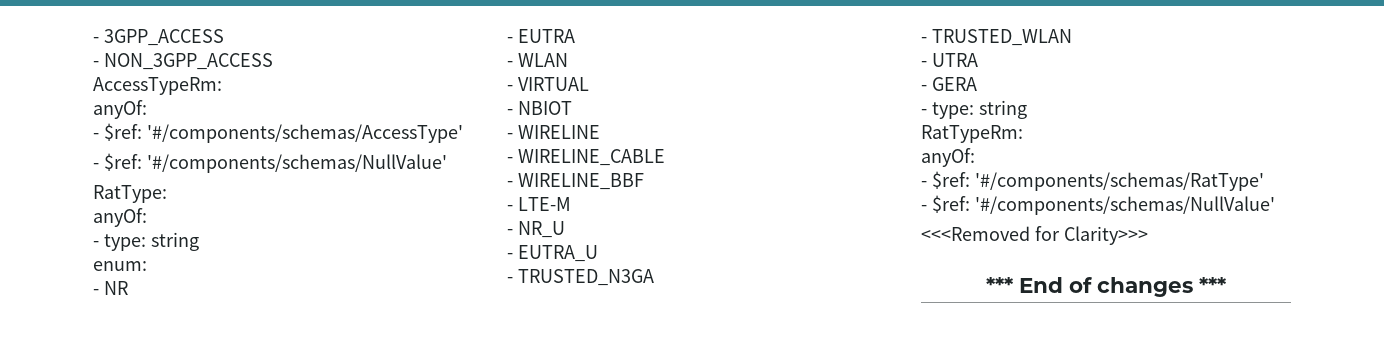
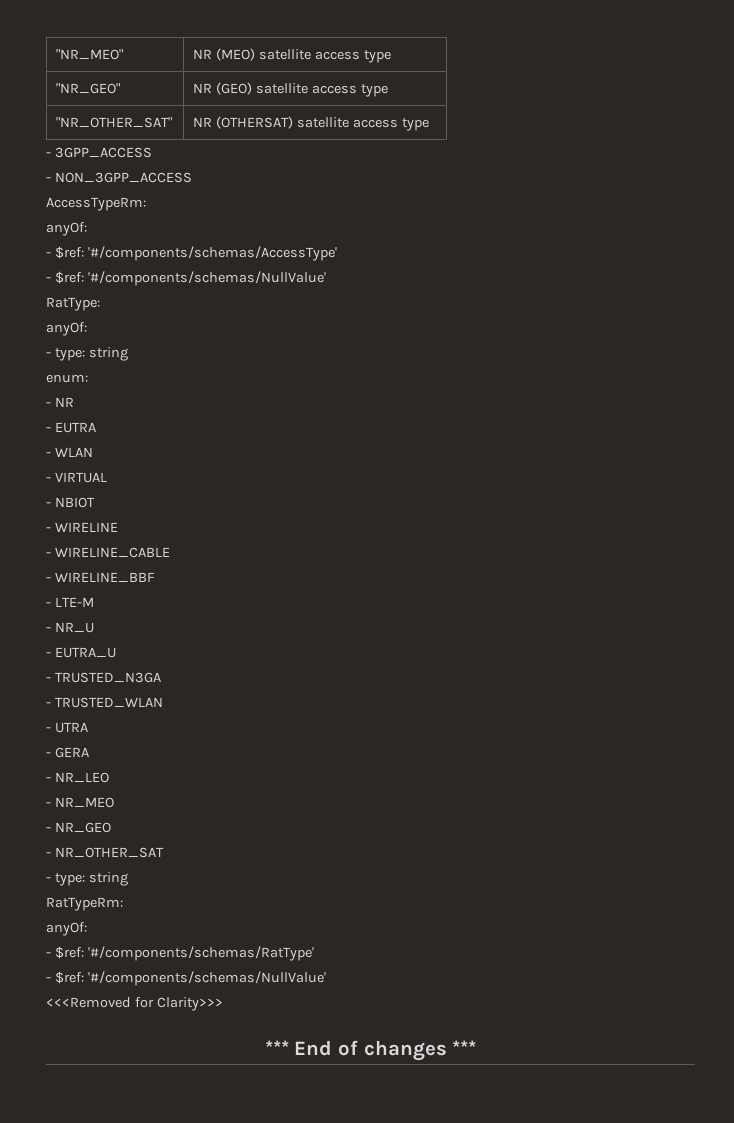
+ "NR_MEO" | NR (MEO) satellite access type
+ "NR_GEO" | NR (GEO) satellite access type
+ "NR_OTHER_SAT" | NR (OTHERSAT) satellite access type
+ - NR_LEO
+ - NR_MEO
+ - NR_GEO
+ - NR_OTHER_SAT

